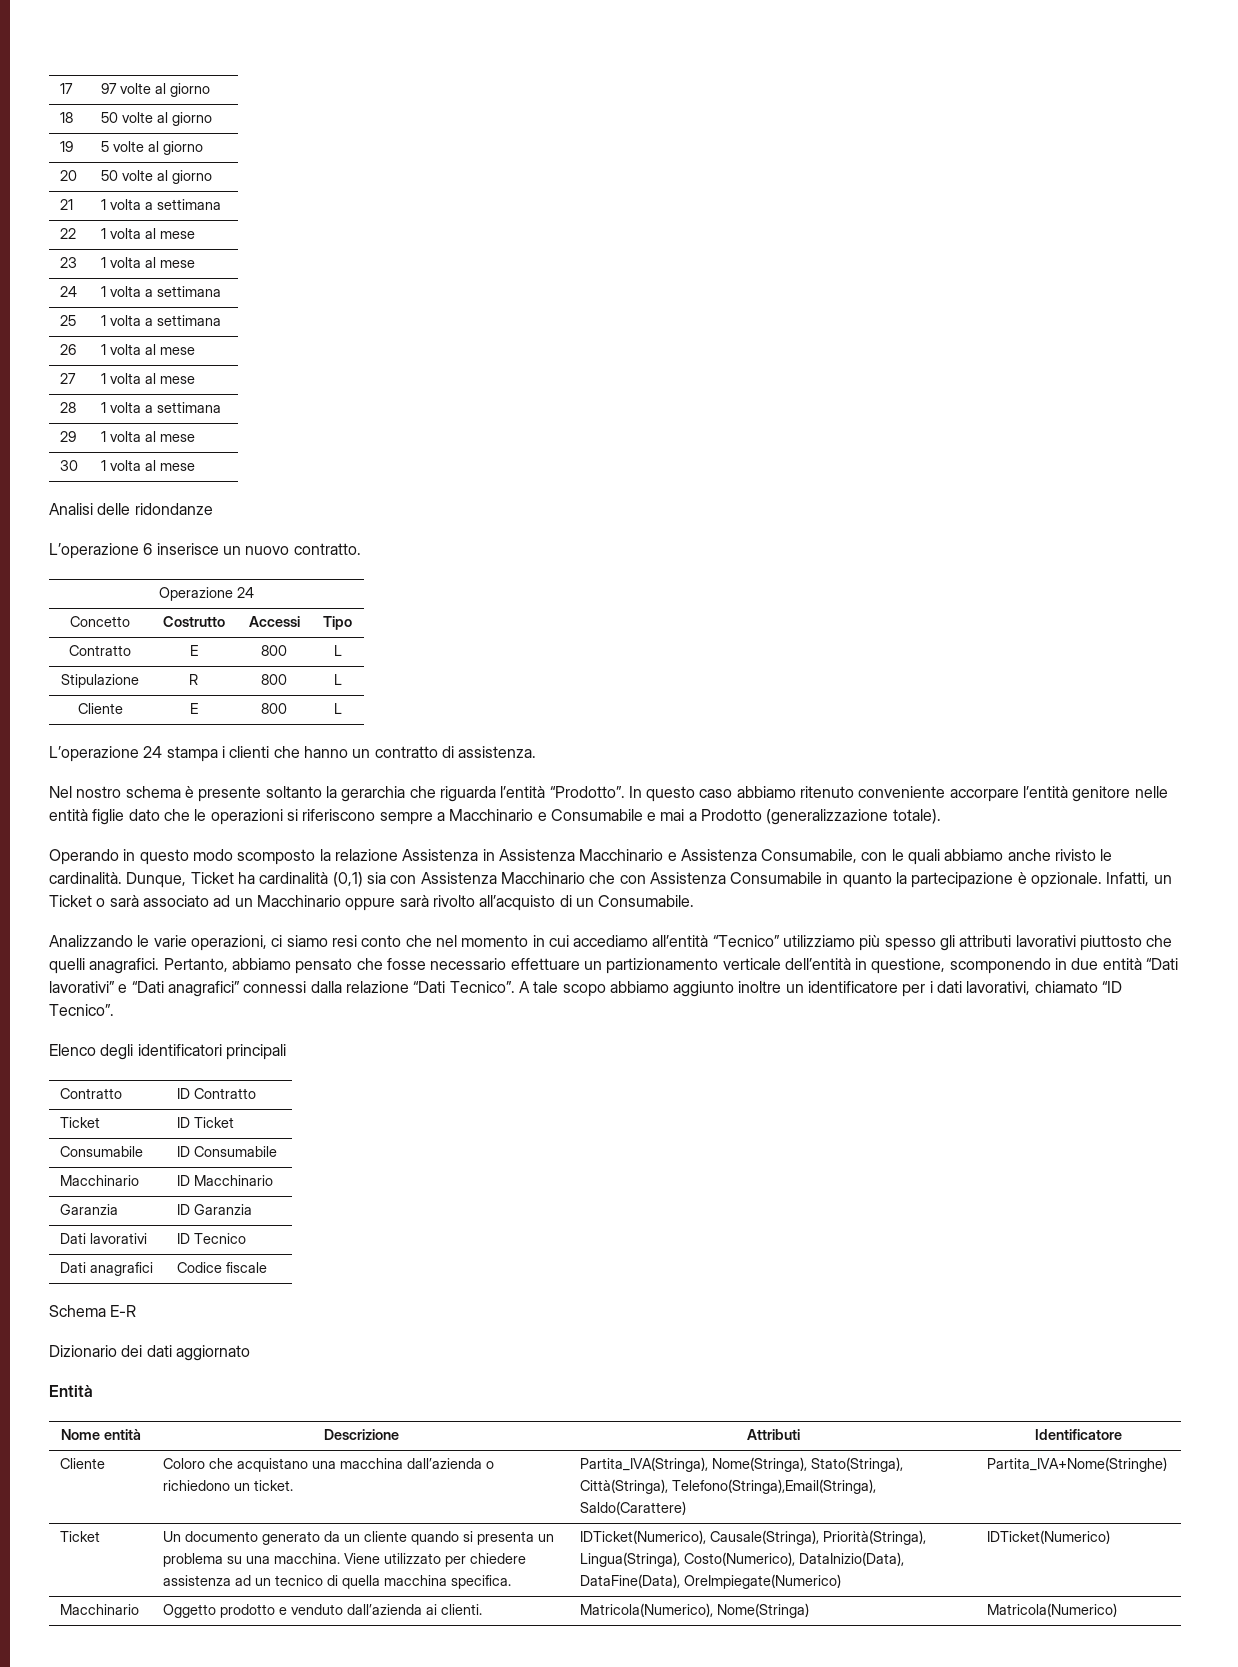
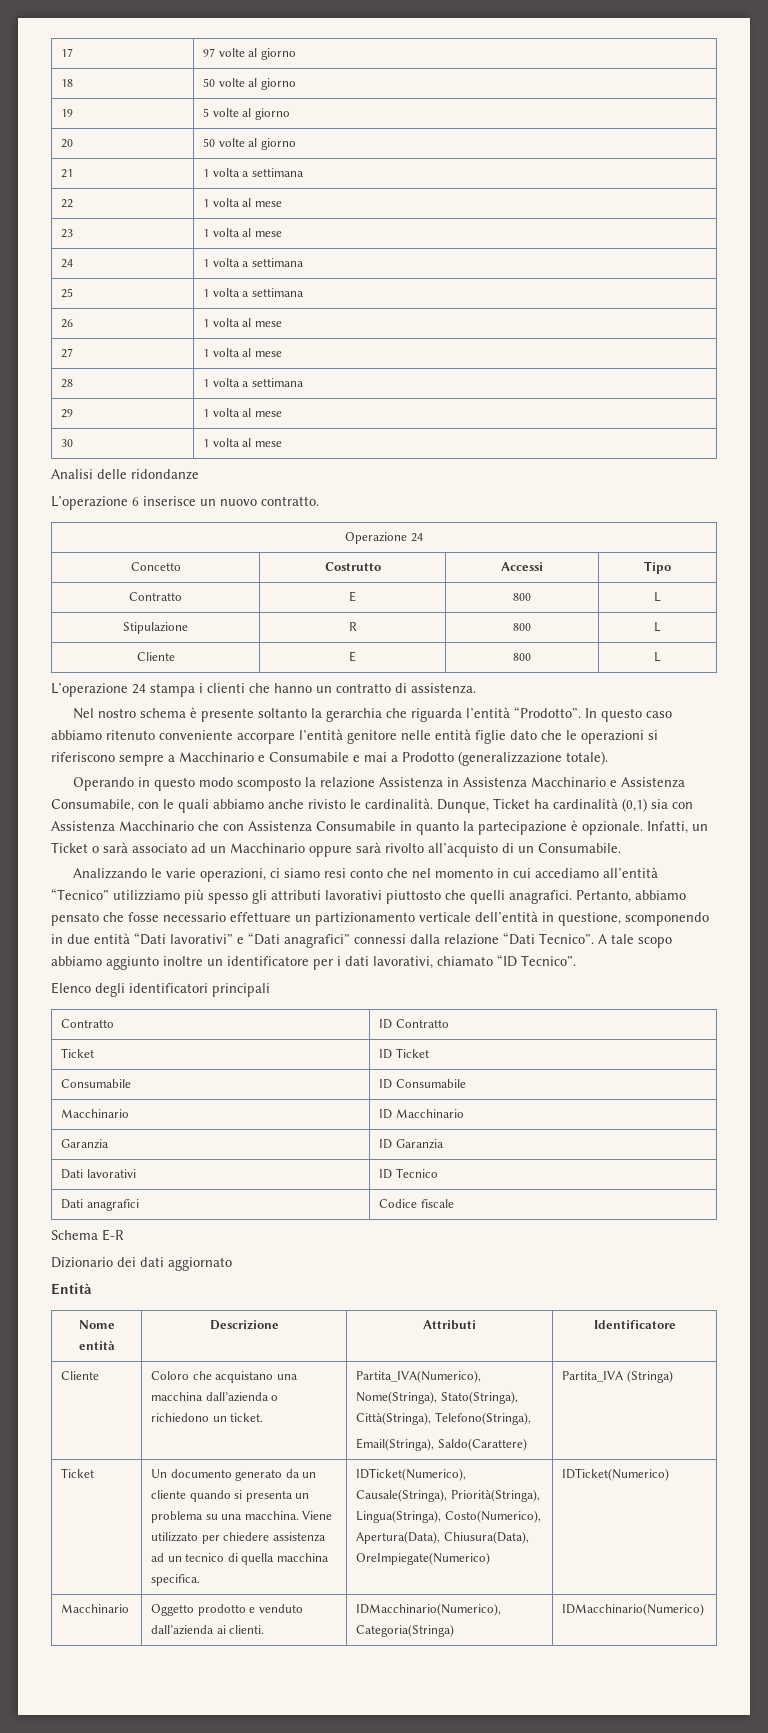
- Cliente | Coloro che acquistano una macchina dall’azienda o richiedono un ticket. | Partita_IVA(Stringa), Nome(Stringa), Stato(Stringa), Città(Stringa), Telefono(Stringa),Email(Stringa), Saldo(Carattere) | Partita_IVA+Nome(Stringhe)
+ Cliente | Coloro che acquistano una macchina dall’azienda o richiedono un ticket. | Partita_IVA(Numerico), Nome(Stringa), Stato(Stringa), Città(Stringa), Telefono(Stringa),
+ Email(Stringa), Saldo(Carattere) | Partita_IVA (Stringa)
- Ticket | Un documento generato da un cliente quando si presenta un problema su una macchina. Viene utilizzato per chiedere assistenza ad un tecnico di quella macchina specifica. | IDTicket(Numerico), Causale(Stringa), Priorità(Stringa), Lingua(Stringa), Costo(Numerico), DataInizio(Data), DataFine(Data), OreImpiegate(Numerico) | IDTicket(Numerico)
+ Ticket | Un documento generato da un cliente quando si presenta un problema su una macchina. Viene utilizzato per chiedere assistenza ad un tecnico di quella macchina specifica. | IDTicket(Numerico), Causale(Stringa), Priorità(Stringa), Lingua(Stringa), Costo(Numerico), Apertura(Data), Chiusura(Data), OreImpiegate(Numerico) | IDTicket(Numerico)
- Macchinario | Oggetto prodotto e venduto dall’azienda ai clienti. | Matricola(Numerico), Nome(Stringa) | Matricola(Numerico)
+ Macchinario | Oggetto prodotto e venduto dall’azienda ai clienti. | IDMacchinario(Numerico), Categoria(Stringa) | IDMacchinario(Numerico)

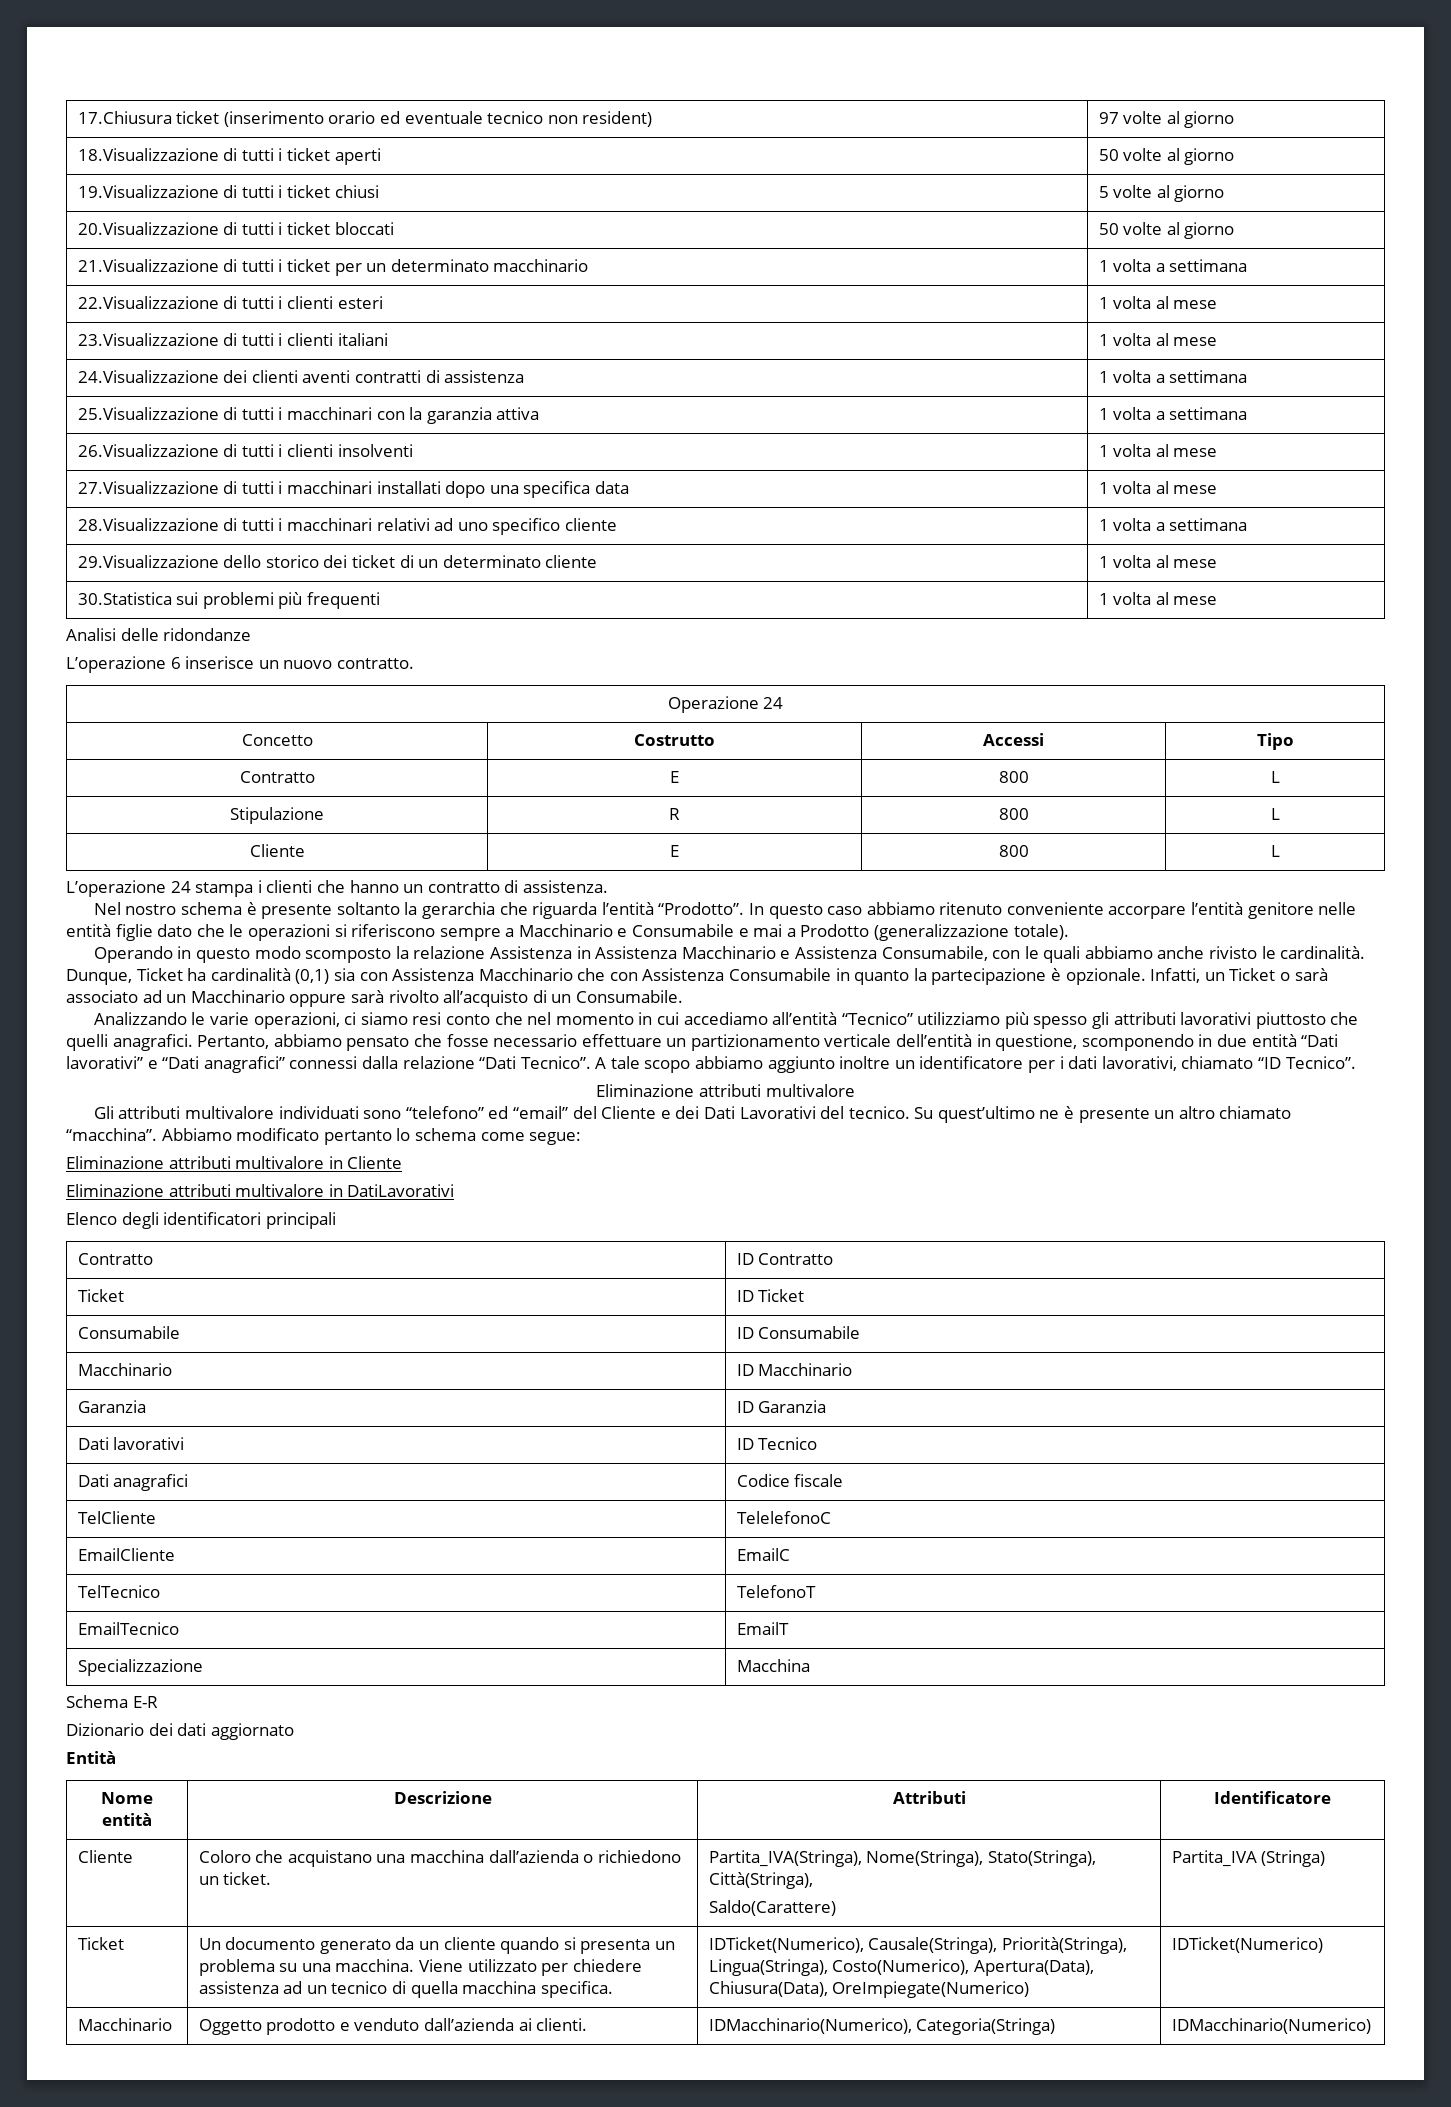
- 17 | 97 volte al giorno
- 18 | 50 volte al giorno
- 19 | 5 volte al giorno
- 20 | 50 volte al giorno
- 21 | 1 volta a settimana
- 22 | 1 volta al mese
- 23 | 1 volta al mese
- 24 | 1 volta a settimana
- 25 | 1 volta a settimana
- 26 | 1 volta al mese
- 27 | 1 volta al mese
- 28 | 1 volta a settimana
- 29 | 1 volta al mese
- 30 | 1 volta al mese
+ 17.Chiusura ticket (inserimento orario ed eventuale tecnico non resident) | 97 volte al giorno
+ 18.Visualizzazione di tutti i ticket aperti | 50 volte al giorno
+ 19.Visualizzazione di tutti i ticket chiusi | 5 volte al giorno
+ 20.Visualizzazione di tutti i ticket bloccati | 50 volte al giorno
+ 21.Visualizzazione di tutti i ticket per un determinato macchinario | 1 volta a settimana
+ 22.Visualizzazione di tutti i clienti esteri | 1 volta al mese
+ 23.Visualizzazione di tutti i clienti italiani | 1 volta al mese
+ 24.Visualizzazione dei clienti aventi contratti di assistenza | 1 volta a settimana
+ 25.Visualizzazione di tutti i macchinari con la garanzia attiva | 1 volta a settimana
+ 26.Visualizzazione di tutti i clienti insolventi | 1 volta al mese
+ 27.Visualizzazione di tutti i macchinari installati dopo una specifica data | 1 volta al mese
+ 28.Visualizzazione di tutti i macchinari relativi ad uno specifico cliente | 1 volta a settimana
+ 29.Visualizzazione dello storico dei ticket di un determinato cliente | 1 volta al mese
+ 30.Statistica sui problemi più frequenti | 1 volta al mese
  A tale scopo abbiamo aggiunto inoltre un identificatore per i dati lavorativi, chiamato “ID Tecnico”.
+ Eliminazione attributi multivalore
+ Gli attributi multivalore individuati sono “telefono” ed “email” del Cliente e dei Dati Lavorativi del tecnico. Su quest’ultimo ne è presente un altro chiamato “macchina”. Abbiamo modificato pertanto lo schema come segue:
+ Eliminazione attributi multivalore in Cliente
+ Eliminazione attributi multivalore in DatiLavorativi
+ TelCliente | TelelefonoC
+ EmailCliente | EmailC
+ TelTecnico | TelefonoT
+ EmailTecnico | EmailT
+ Specializzazione | Macchina
- Cliente | Coloro che acquistano una macchina dall’azienda o richiedono un ticket. | Partita_IVA(Numerico), Nome(Stringa), Stato(Stringa), Città(Stringa), Telefono(Stringa),
- Email(Stringa), Saldo(Carattere) | Partita_IVA (Stringa)
+ Cliente | Coloro che acquistano una macchina dall’azienda o richiedono un ticket. | Partita_IVA(Stringa), Nome(Stringa), Stato(Stringa), Città(Stringa),
+ Saldo(Carattere) | Partita_IVA (Stringa)

